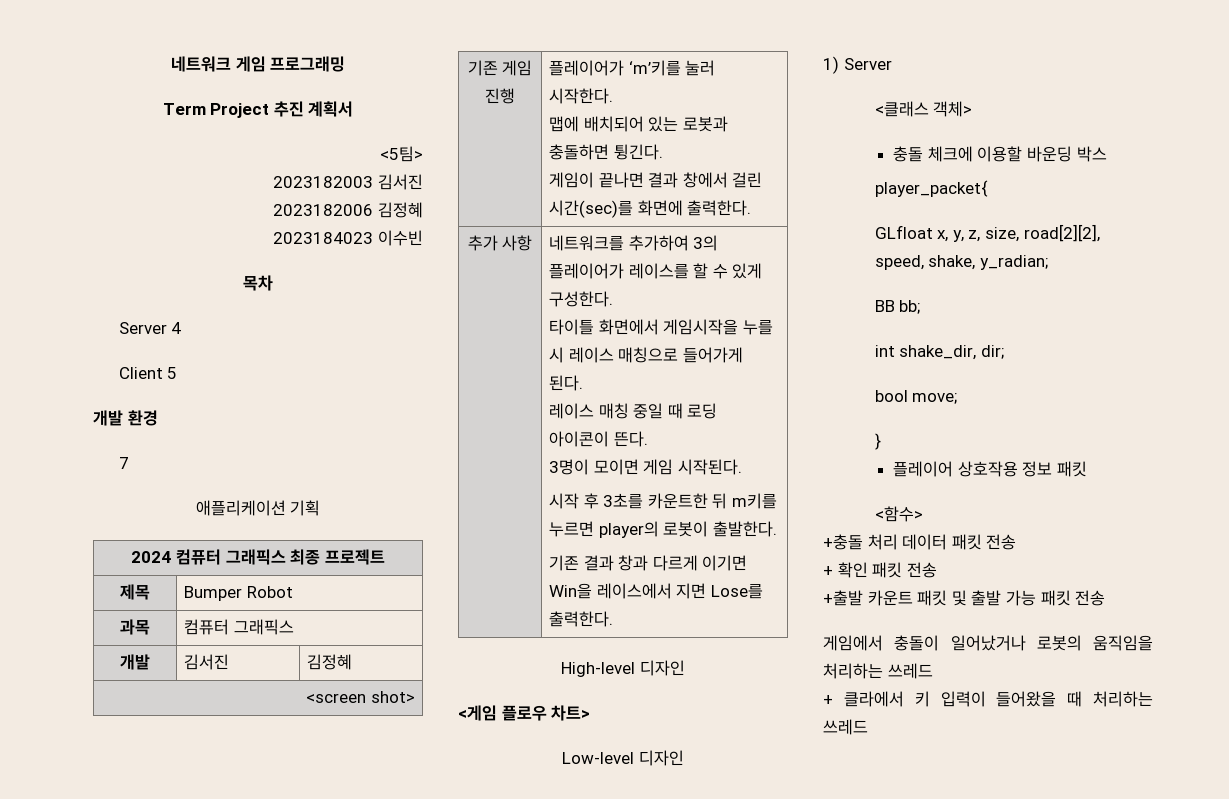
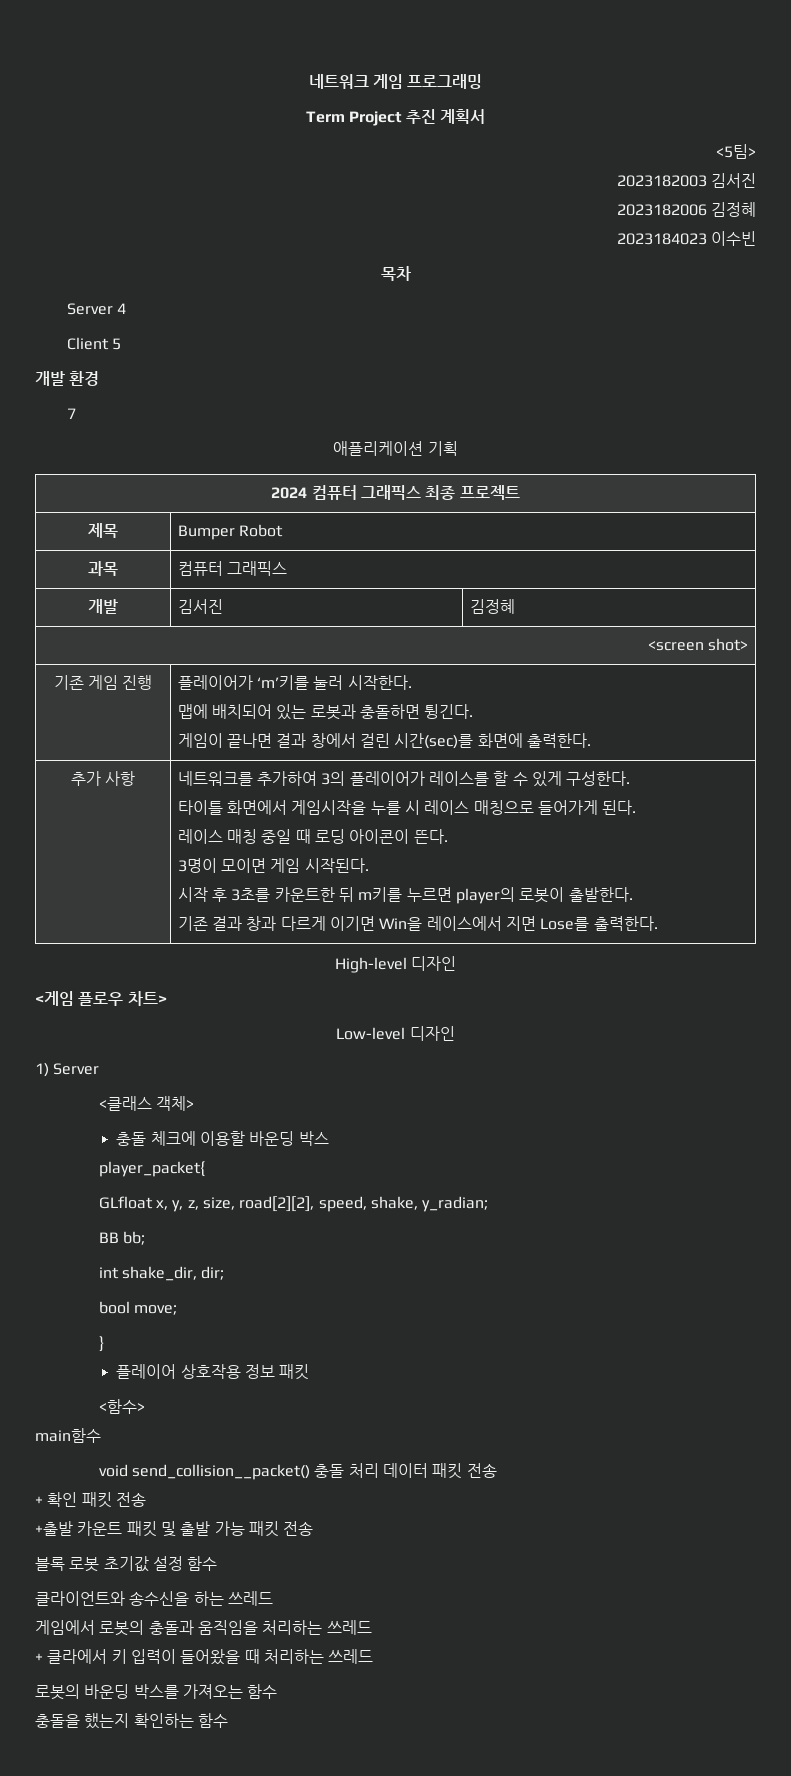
- +충돌 처리 데이터 패킷 전송
+ main함수
+ void send_collision__packet() 충돌 처리 데이터 패킷 전송
- 게임에서 충돌이 일어났거나 로봇의 움직임을 처리하는 쓰레드
+ 블록 로봇 초기값 설정 함수
+ 클라이언트와 송수신을 하는 쓰레드
+ 게임에서 로봇의 충돌과 움직임을 처리하는 쓰레드
+ 로봇의 바운딩 박스를 가져오는 함수
+ 충돌을 했는지 확인하는 함수

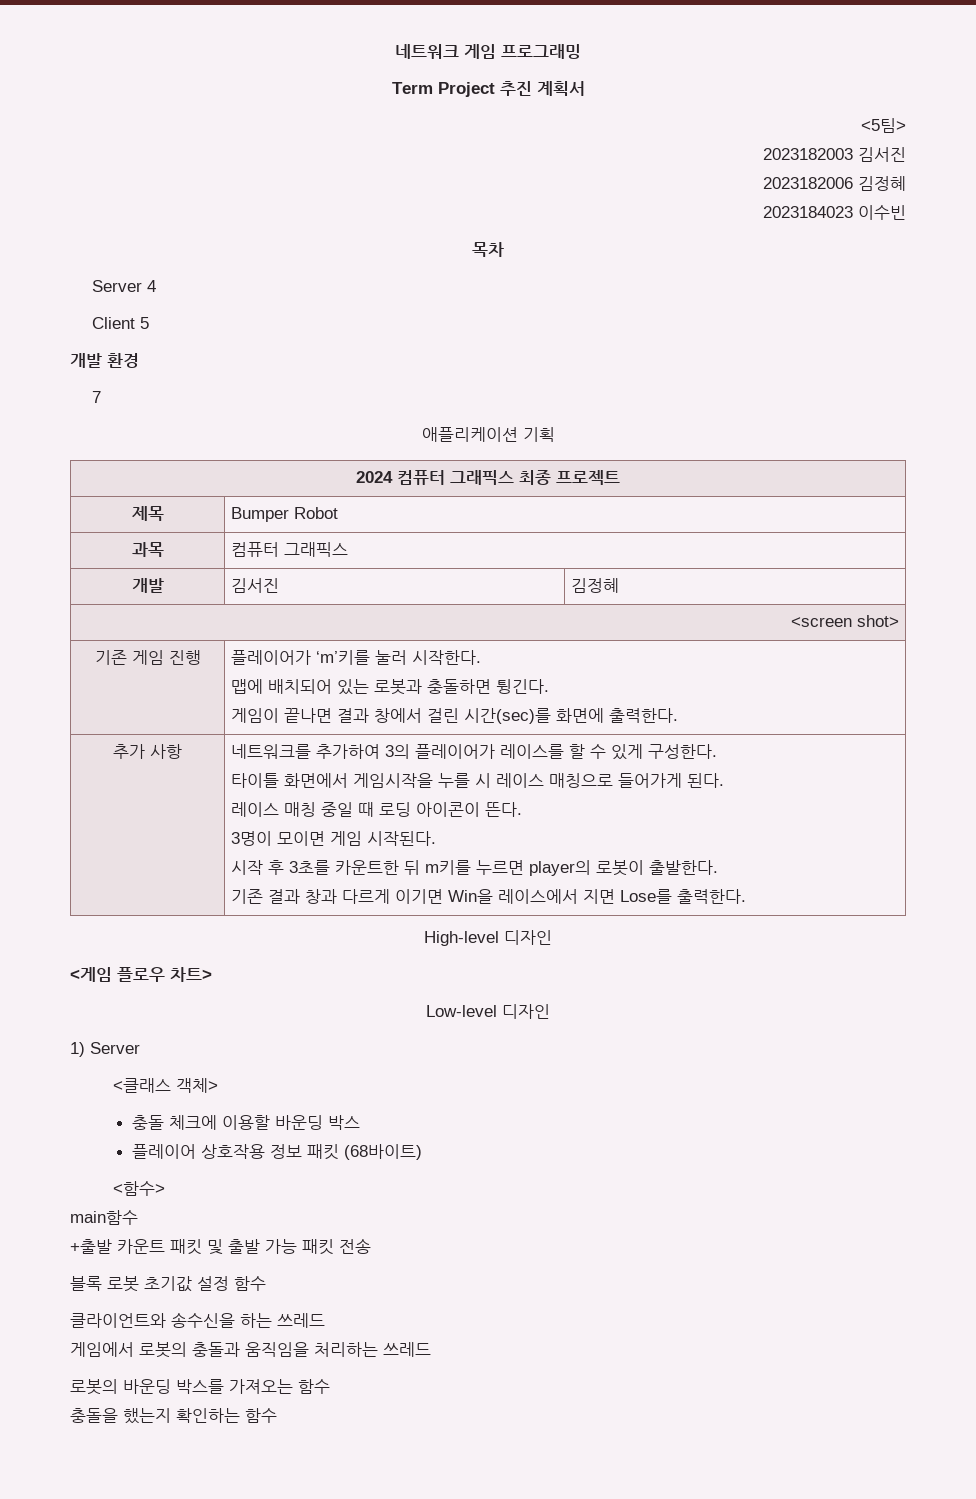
- player_packet{
- GLfloat x, y, z, size, road[2][2], speed, shake, y_radian;
- BB bb;
- int shake_dir, dir;
- bool move;
- }
- 플레이어 상호작용 정보 패킷
+ 플레이어 상호작용 정보 패킷 (68바이트)
- void send_collision__packet() 충돌 처리 데이터 패킷 전송
- + 확인 패킷 전송
- + 클라에서 키 입력이 들어왔을 때 처리하는 쓰레드

